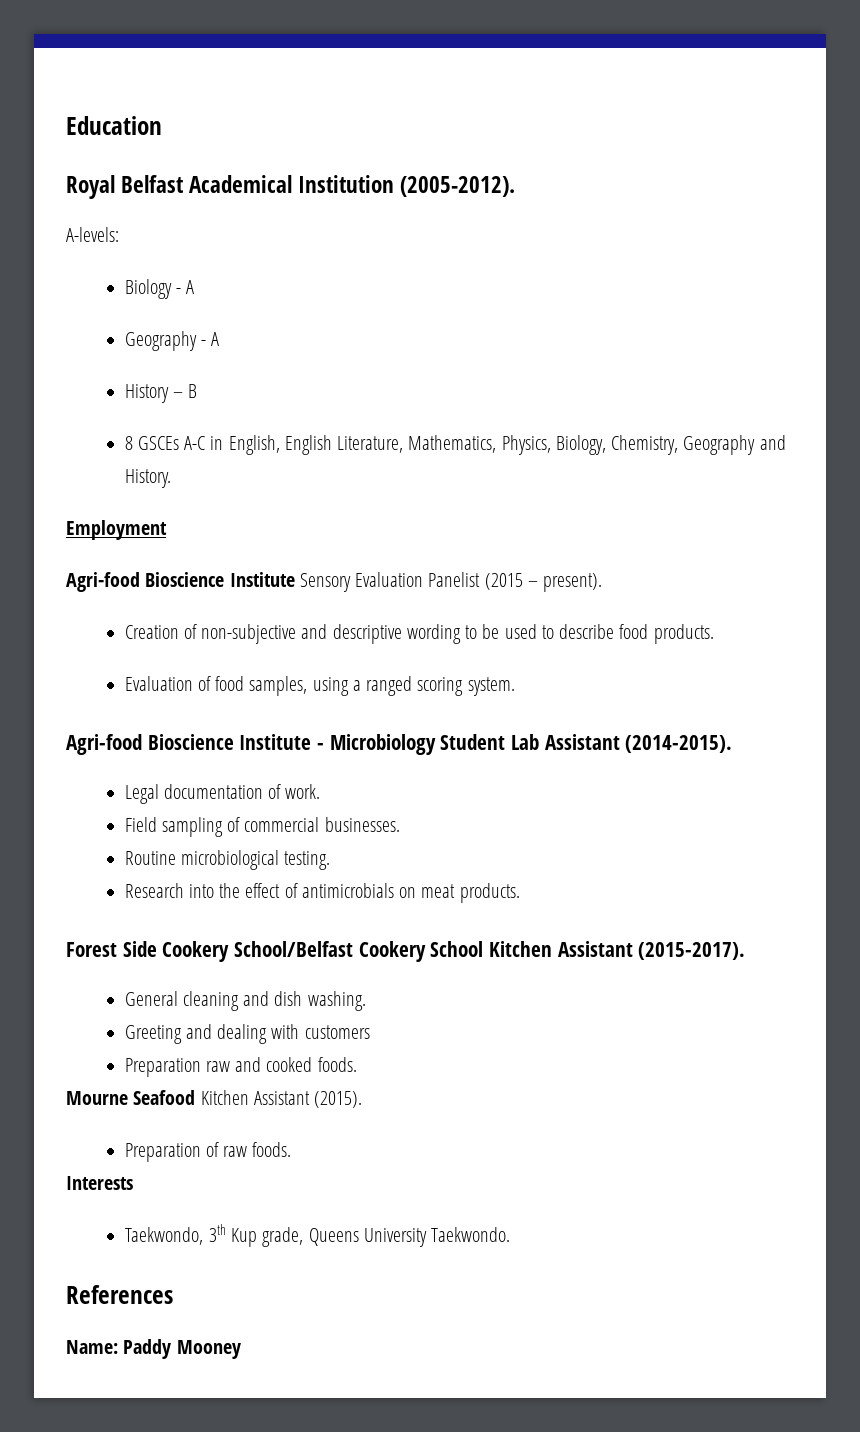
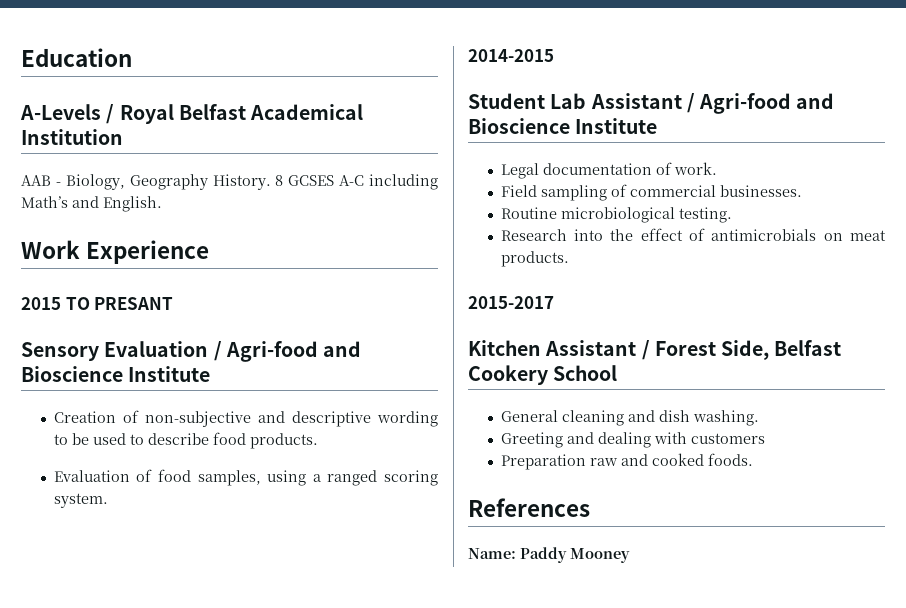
- Royal Belfast Academical Institution (2005-2012).
- A-levels:
- Biology - A
- Geography - A
- History – B
- 8 GSCEs A-C in English, English Literature, Mathematics, Physics, Biology, Chemistry, Geography and History.
- Employment
- Agri-food Bioscience Institute Sensory Evaluation Panelist (2015 – present).
+ A-Levels / Royal Belfast Academical Institution
+ AAB - Biology, Geography History. 8 GCSES A-C including Math’s and English.
+ Work Experience
+ 2015 TO PRESANT
+ Sensory Evaluation / Agri-food and Bioscience Institute
- Agri-food Bioscience Institute - Microbiology Student Lab Assistant (2014-2015).
+ 2014-2015
+ Student Lab Assistant / Agri-food and Bioscience Institute
- Forest Side Cookery School/Belfast Cookery School Kitchen Assistant (2015-2017).
+ 2015-2017
+ Kitchen Assistant / Forest Side, Belfast Cookery School
- Mourne Seafood Kitchen Assistant (2015).
- Preparation of raw foods.
- Interests
- Taekwondo, 3th Kup grade, Queens University Taekwondo.

